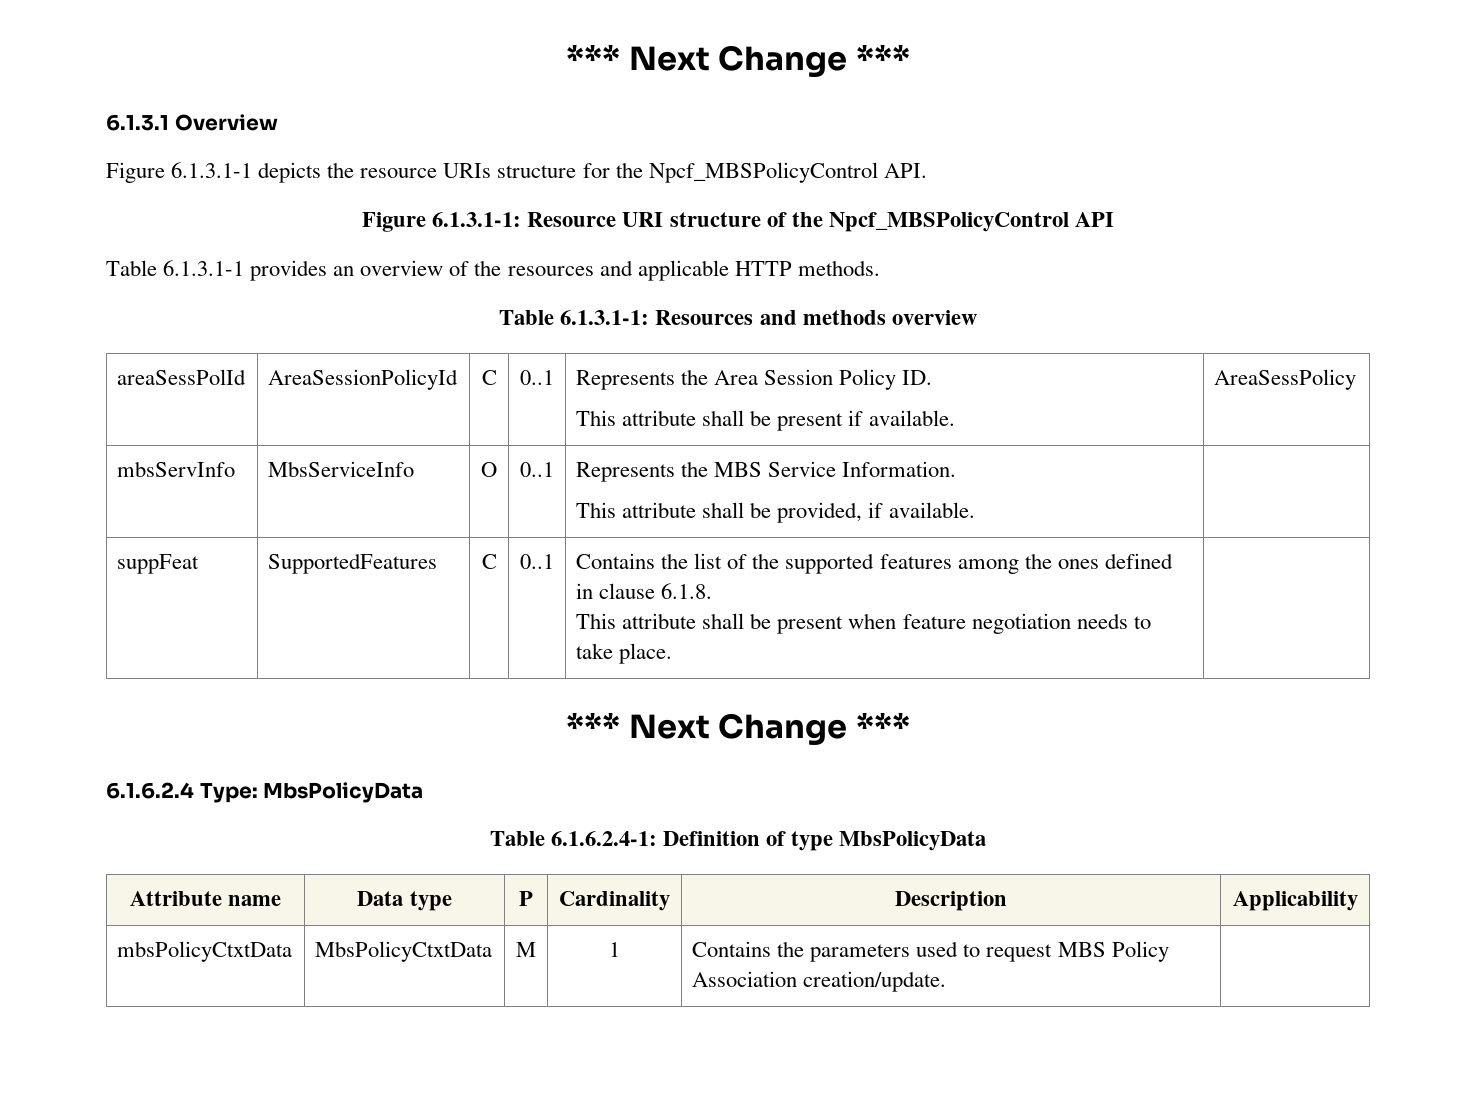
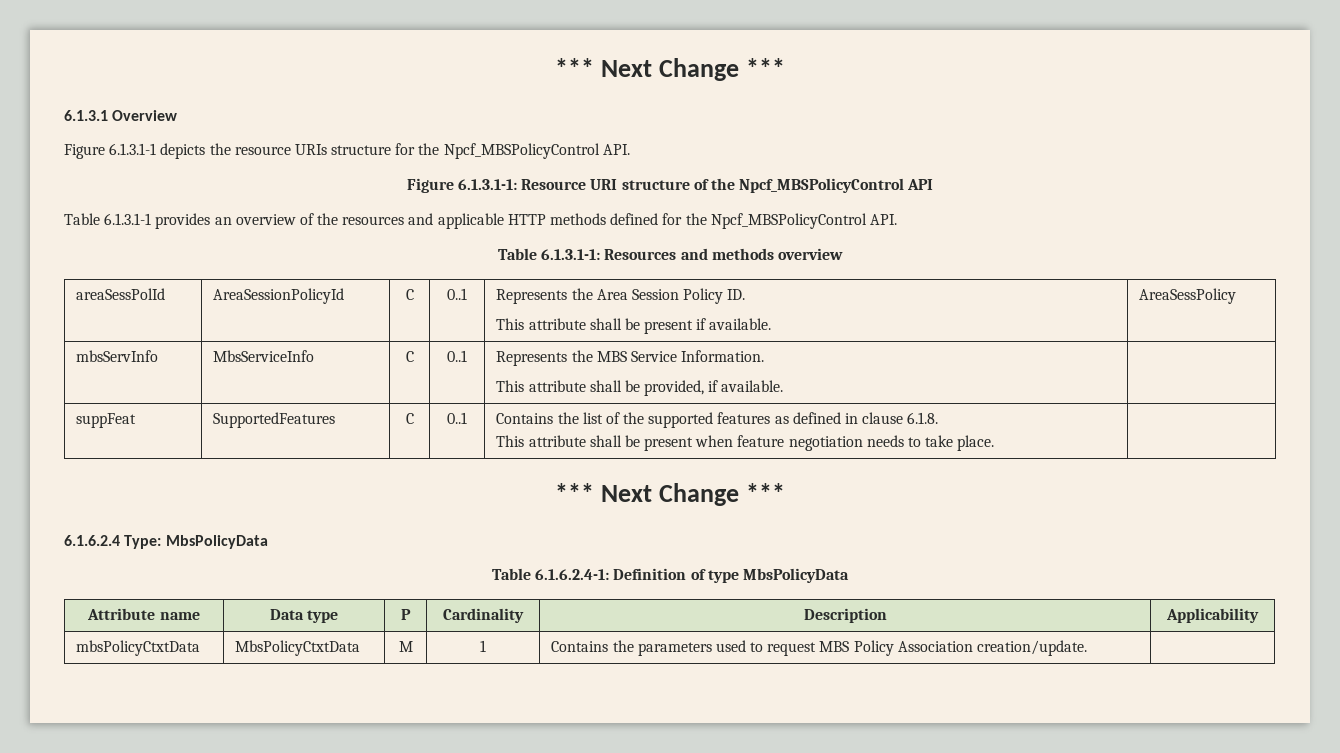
- Table 6.1.3.1-1 provides an overview of the resources and applicable HTTP methods.
+ Table 6.1.3.1-1 provides an overview of the resources and applicable HTTP methods defined for the Npcf_MBSPolicyControl API.
- mbsServInfo | MbsServiceInfo | O | 0..1 | Represents the MBS Service Information.
+ mbsServInfo | MbsServiceInfo | C | 0..1 | Represents the MBS Service Information.
- suppFeat | SupportedFeatures | C | 0..1 | Contains the list of the supported features among the ones defined in clause 6.1.8.
+ suppFeat | SupportedFeatures | C | 0..1 | Contains the list of the supported features as defined in clause 6.1.8.

